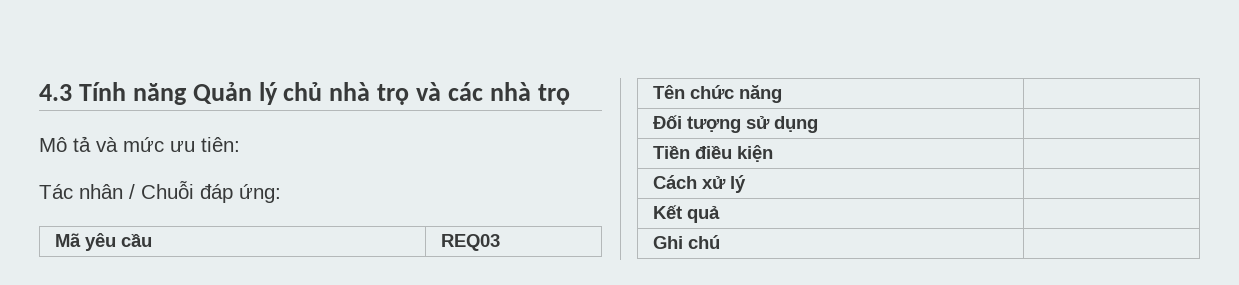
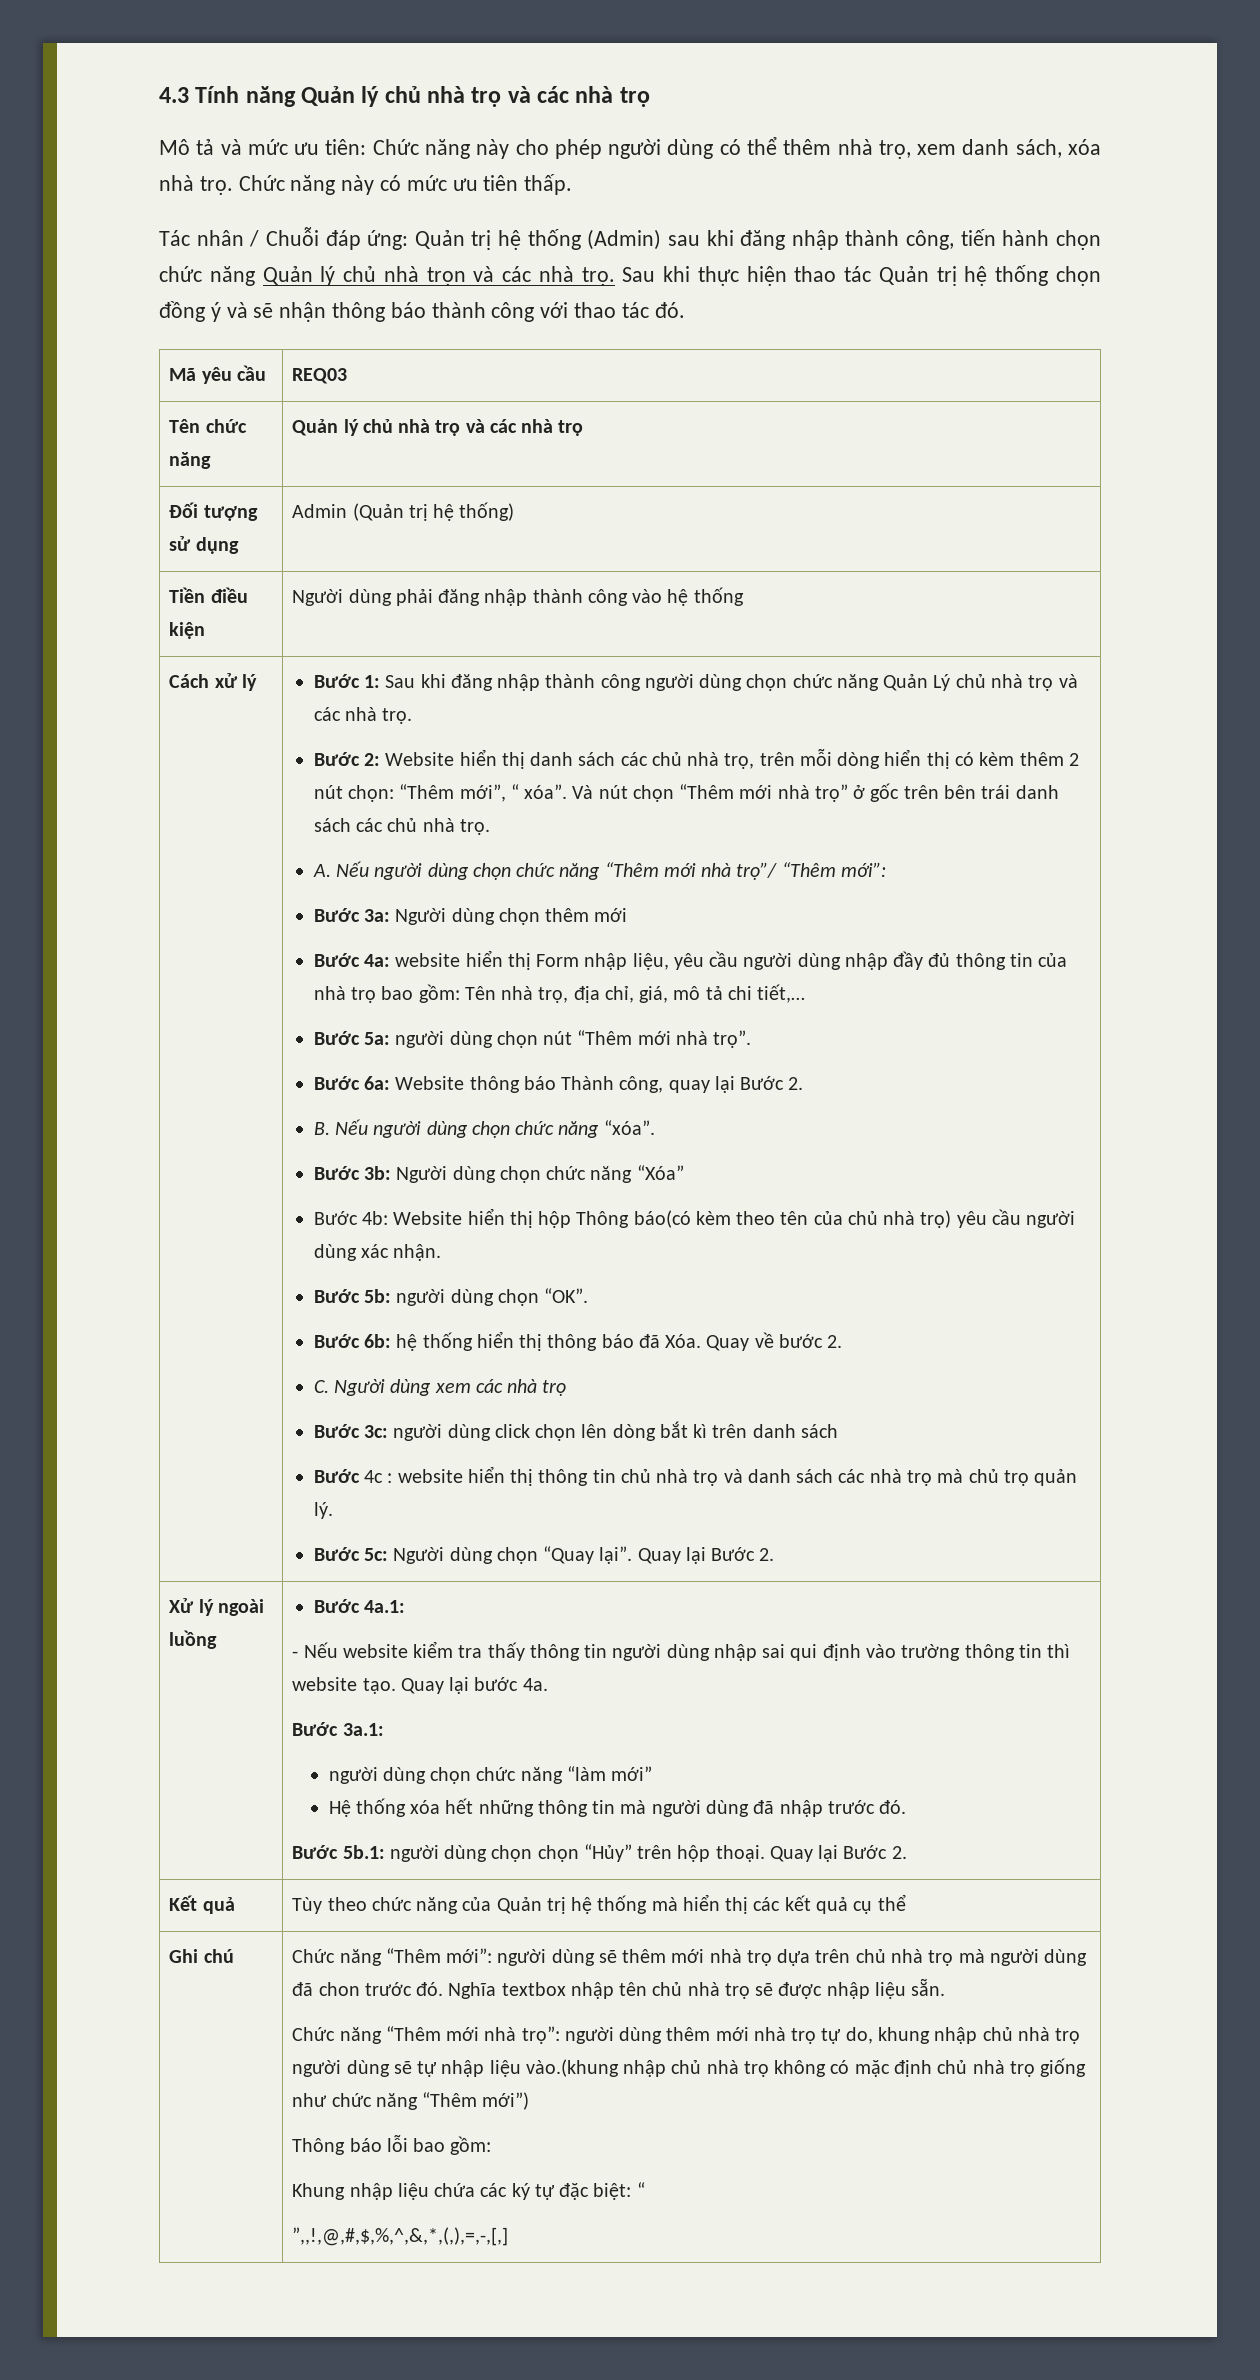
- Mô tả và mức ưu tiên:
+ Mô tả và mức ưu tiên: Chức năng này cho phép người dùng có thể thêm nhà trọ, xem danh sách, xóa nhà trọ. Chức năng này có mức ưu tiên thấp.
- Tác nhân / Chuỗi đáp ứng:
+ Tác nhân / Chuỗi đáp ứng: Quản trị hệ thống (Admin) sau khi đăng nhập thành công, tiến hành chọn chức năng Quản lý chủ nhà trọn và các nhà trọ. Sau khi thực hiện thao tác Quản trị hệ thống chọn đồng ý và sẽ nhận thông báo thành công với thao tác đó.
- Tên chức năng |
- Đối tượng sử dụng |
- Tiền điều kiện |
- Cách xử lý |
- Kết quả |
- Ghi chú |
+ Tên chức năng | Quản lý chủ nhà trọ và các nhà trọ
+ Đối tượng sử dụng | Admin (Quản trị hệ thống)
+ Tiền điều kiện | Người dùng phải đăng nhập thành công vào hệ thống
+ Cách xử lý | Bước 1: Sau khi đăng nhập thành công người dùng chọn chức năng Quản Lý chủ nhà trọ và các nhà trọ.
+ Bước 2: Website hiển thị danh sách các chủ nhà trọ, trên mỗi dòng hiển thị có kèm thêm 2 nút chọn: “Thêm mới”, “ xóa”. Và nút chọn “Thêm mới nhà trọ” ở gốc trên bên trái danh sách các chủ nhà trọ.
+ A. Nếu người dùng chọn chức năng “Thêm mới nhà trọ”/ “Thêm mới”:
+ Bước 3a: Người dùng chọn thêm mới
+ Bước 4a: website hiển thị Form nhập liệu, yêu cầu người dùng nhập đầy đủ thông tin của nhà trọ bao gồm: Tên nhà trọ, địa chỉ, giá, mô tả chi tiết,…
+ Bước 5a: người dùng chọn nút “Thêm mới nhà trọ”.
+ Bước 6a: Website thông báo Thành công, quay lại Bước 2.
+ B. Nếu người dùng chọn chức năng “xóa”.
+ Bước 3b: Người dùng chọn chức năng “Xóa”
+ Bước 4b: Website hiển thị hộp Thông báo(có kèm theo tên của chủ nhà trọ) yêu cầu người dùng xác nhận.
+ Bước 5b: người dùng chọn “OK”.
+ Bước 6b: hệ thống hiển thị thông báo đã Xóa. Quay về bước 2.
+ C. Người dùng xem các nhà trọ
+ Bước 3c: người dùng click chọn lên dòng bắt kì trên danh sách
+ Bước 4c : website hiển thị thông tin chủ nhà trọ và danh sách các nhà trọ mà chủ trọ quản lý.
+ Bước 5c: Người dùng chọn “Quay lại”. Quay lại Bước 2.
+ Xử lý ngoài luồng | Bước 4a.1:
+ - Nếu website kiểm tra thấy thông tin người dùng nhập sai qui định vào trường thông tin thì website tạo. Quay lại bước 4a.
+ Bước 3a.1:
+ người dùng chọn chức năng “làm mới”
+ Hệ thống xóa hết những thông tin mà người dùng đã nhập trước đó.
+ Bước 5b.1: người dùng chọn chọn “Hủy” trên hộp thoại. Quay lại Bước 2.
+ Kết quả | Tùy theo chức năng của Quản trị hệ thống mà hiển thị các kết quả cụ thể
+ Ghi chú | Chức năng “Thêm mới”: người dùng sẽ thêm mới nhà trọ dựa trên chủ nhà trọ mà người dùng đã chon trước đó. Nghĩa textbox nhập tên chủ nhà trọ sẽ được nhập liệu sẵn.
+ Chức năng “Thêm mới nhà trọ”: người dùng thêm mới nhà trọ tự do, khung nhập chủ nhà trọ người dùng sẽ tự nhập liệu vào.(khung nhập chủ nhà trọ không có mặc định chủ nhà trọ giống như chức năng “Thêm mới”)
+ Thông báo lỗi bao gồm:
+ Khung nhập liệu chứa các ký tự đặc biệt: “
+ ”,,!,@,#,$,%,^,&,*,(,),=,-,[,]

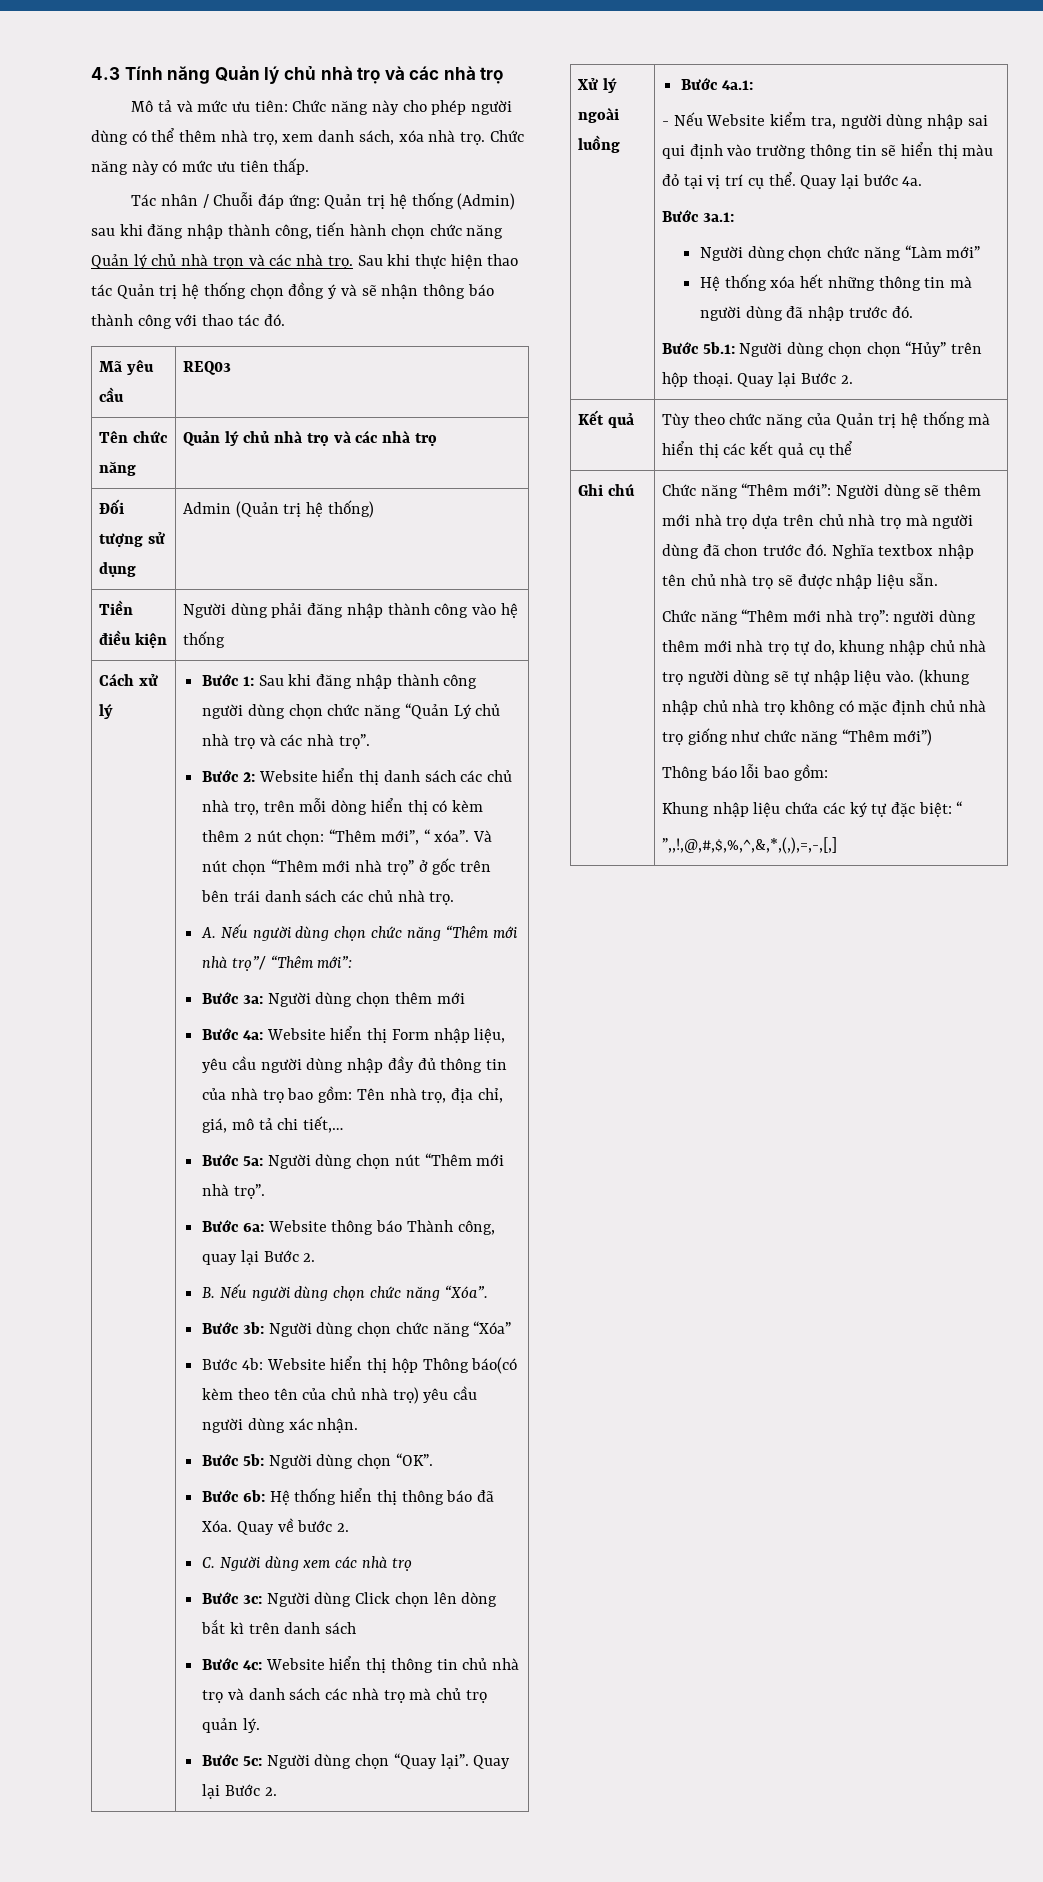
- Bước 1: Sau khi đăng nhập thành công người dùng chọn chức năng Quản Lý chủ nhà trọ và các nhà trọ.
+ Bước 1: Sau khi đăng nhập thành công người dùng chọn chức năng “Quản Lý chủ nhà trọ và các nhà trọ”.
- Bước 4a: website hiển thị Form nhập liệu, yêu cầu người dùng nhập đầy đủ thông tin của nhà trọ bao gồm: Tên nhà trọ, địa chỉ, giá, mô tả chi tiết,…
+ Bước 4a: Website hiển thị Form nhập liệu, yêu cầu người dùng nhập đầy đủ thông tin của nhà trọ bao gồm: Tên nhà trọ, địa chỉ, giá, mô tả chi tiết,…
- Bước 5a: người dùng chọn nút “Thêm mới nhà trọ”.
+ Bước 5a: Người dùng chọn nút “Thêm mới nhà trọ”.
- B. Nếu người dùng chọn chức năng “xóa”.
+ B. Nếu người dùng chọn chức năng “Xóa”.
- Bước 5b: người dùng chọn “OK”.
+ Bước 5b: Người dùng chọn “OK”.
- Bước 6b: hệ thống hiển thị thông báo đã Xóa. Quay về bước 2.
+ Bước 6b: Hệ thống hiển thị thông báo đã Xóa. Quay về bước 2.
- Bước 3c: người dùng click chọn lên dòng bắt kì trên danh sách
+ Bước 3c: Người dùng Click chọn lên dòng bắt kì trên danh sách
- Bước 4c : website hiển thị thông tin chủ nhà trọ và danh sách các nhà trọ mà chủ trọ quản lý.
+ Bước 4c: Website hiển thị thông tin chủ nhà trọ và danh sách các nhà trọ mà chủ trọ quản lý.
- - Nếu website kiểm tra thấy thông tin người dùng nhập sai qui định vào trường thông tin thì website tạo.
+ - Nếu Website kiểm tra, người dùng nhập sai qui định vào trường thông tin sẽ hiển thị màu đỏ tại vị trí cụ thể.
- người dùng chọn chức năng “làm mới”
+ Người dùng chọn chức năng “Làm mới”
- Bước 5b.1: người dùng chọn chọn “Hủy” trên hộp thoại.
+ Bước 5b.1: Người dùng chọn chọn “Hủy” trên hộp thoại.
- Chức năng “Thêm mới”: người dùng sẽ thêm mới nhà trọ dựa trên chủ nhà trọ mà người dùng đã chon trước đó.
+ Chức năng “Thêm mới”: Người dùng sẽ thêm mới nhà trọ dựa trên chủ nhà trọ mà người dùng đã chon trước đó.
- Chức năng “Thêm mới nhà trọ”: người dùng thêm mới nhà trọ tự do, khung nhập chủ nhà trọ người dùng sẽ tự nhập liệu vào.(khung nhập chủ nhà trọ không có mặc định chủ nhà trọ giống như chức năng “Thêm mới”)
+ Chức năng “Thêm mới nhà trọ”: người dùng thêm mới nhà trọ tự do, khung nhập chủ nhà trọ người dùng sẽ tự nhập liệu vào. (khung nhập chủ nhà trọ không có mặc định chủ nhà trọ giống như chức năng “Thêm mới”)

